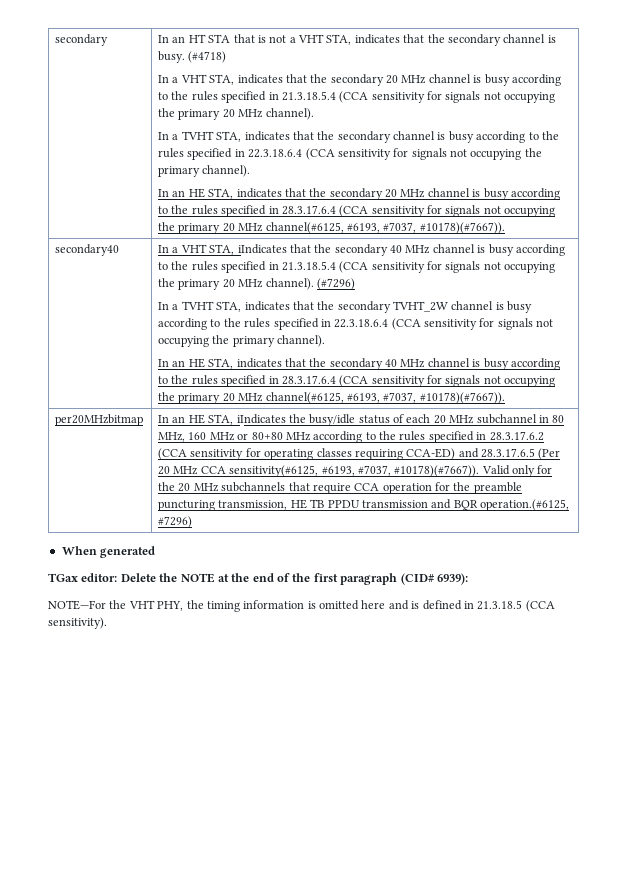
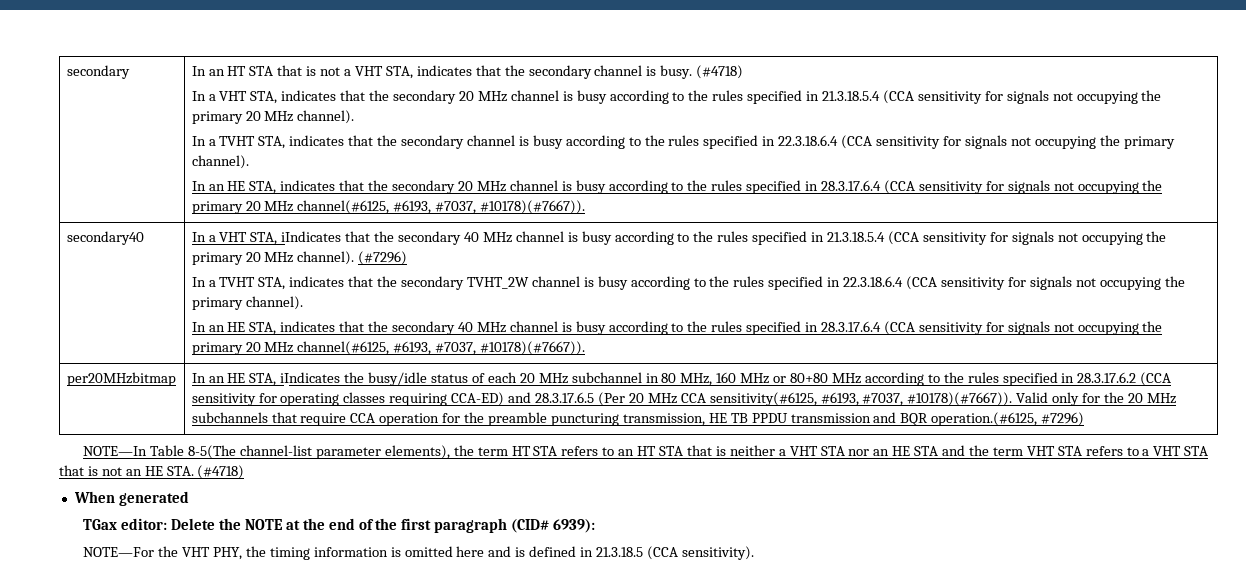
+ NOTE—In Table 8-5(The channel-list parameter elements), the term HT STA refers to an HT STA that is neither a VHT STA nor an HE STA and the term VHT STA refers to a VHT STA that is not an HE STA. (#4718)

